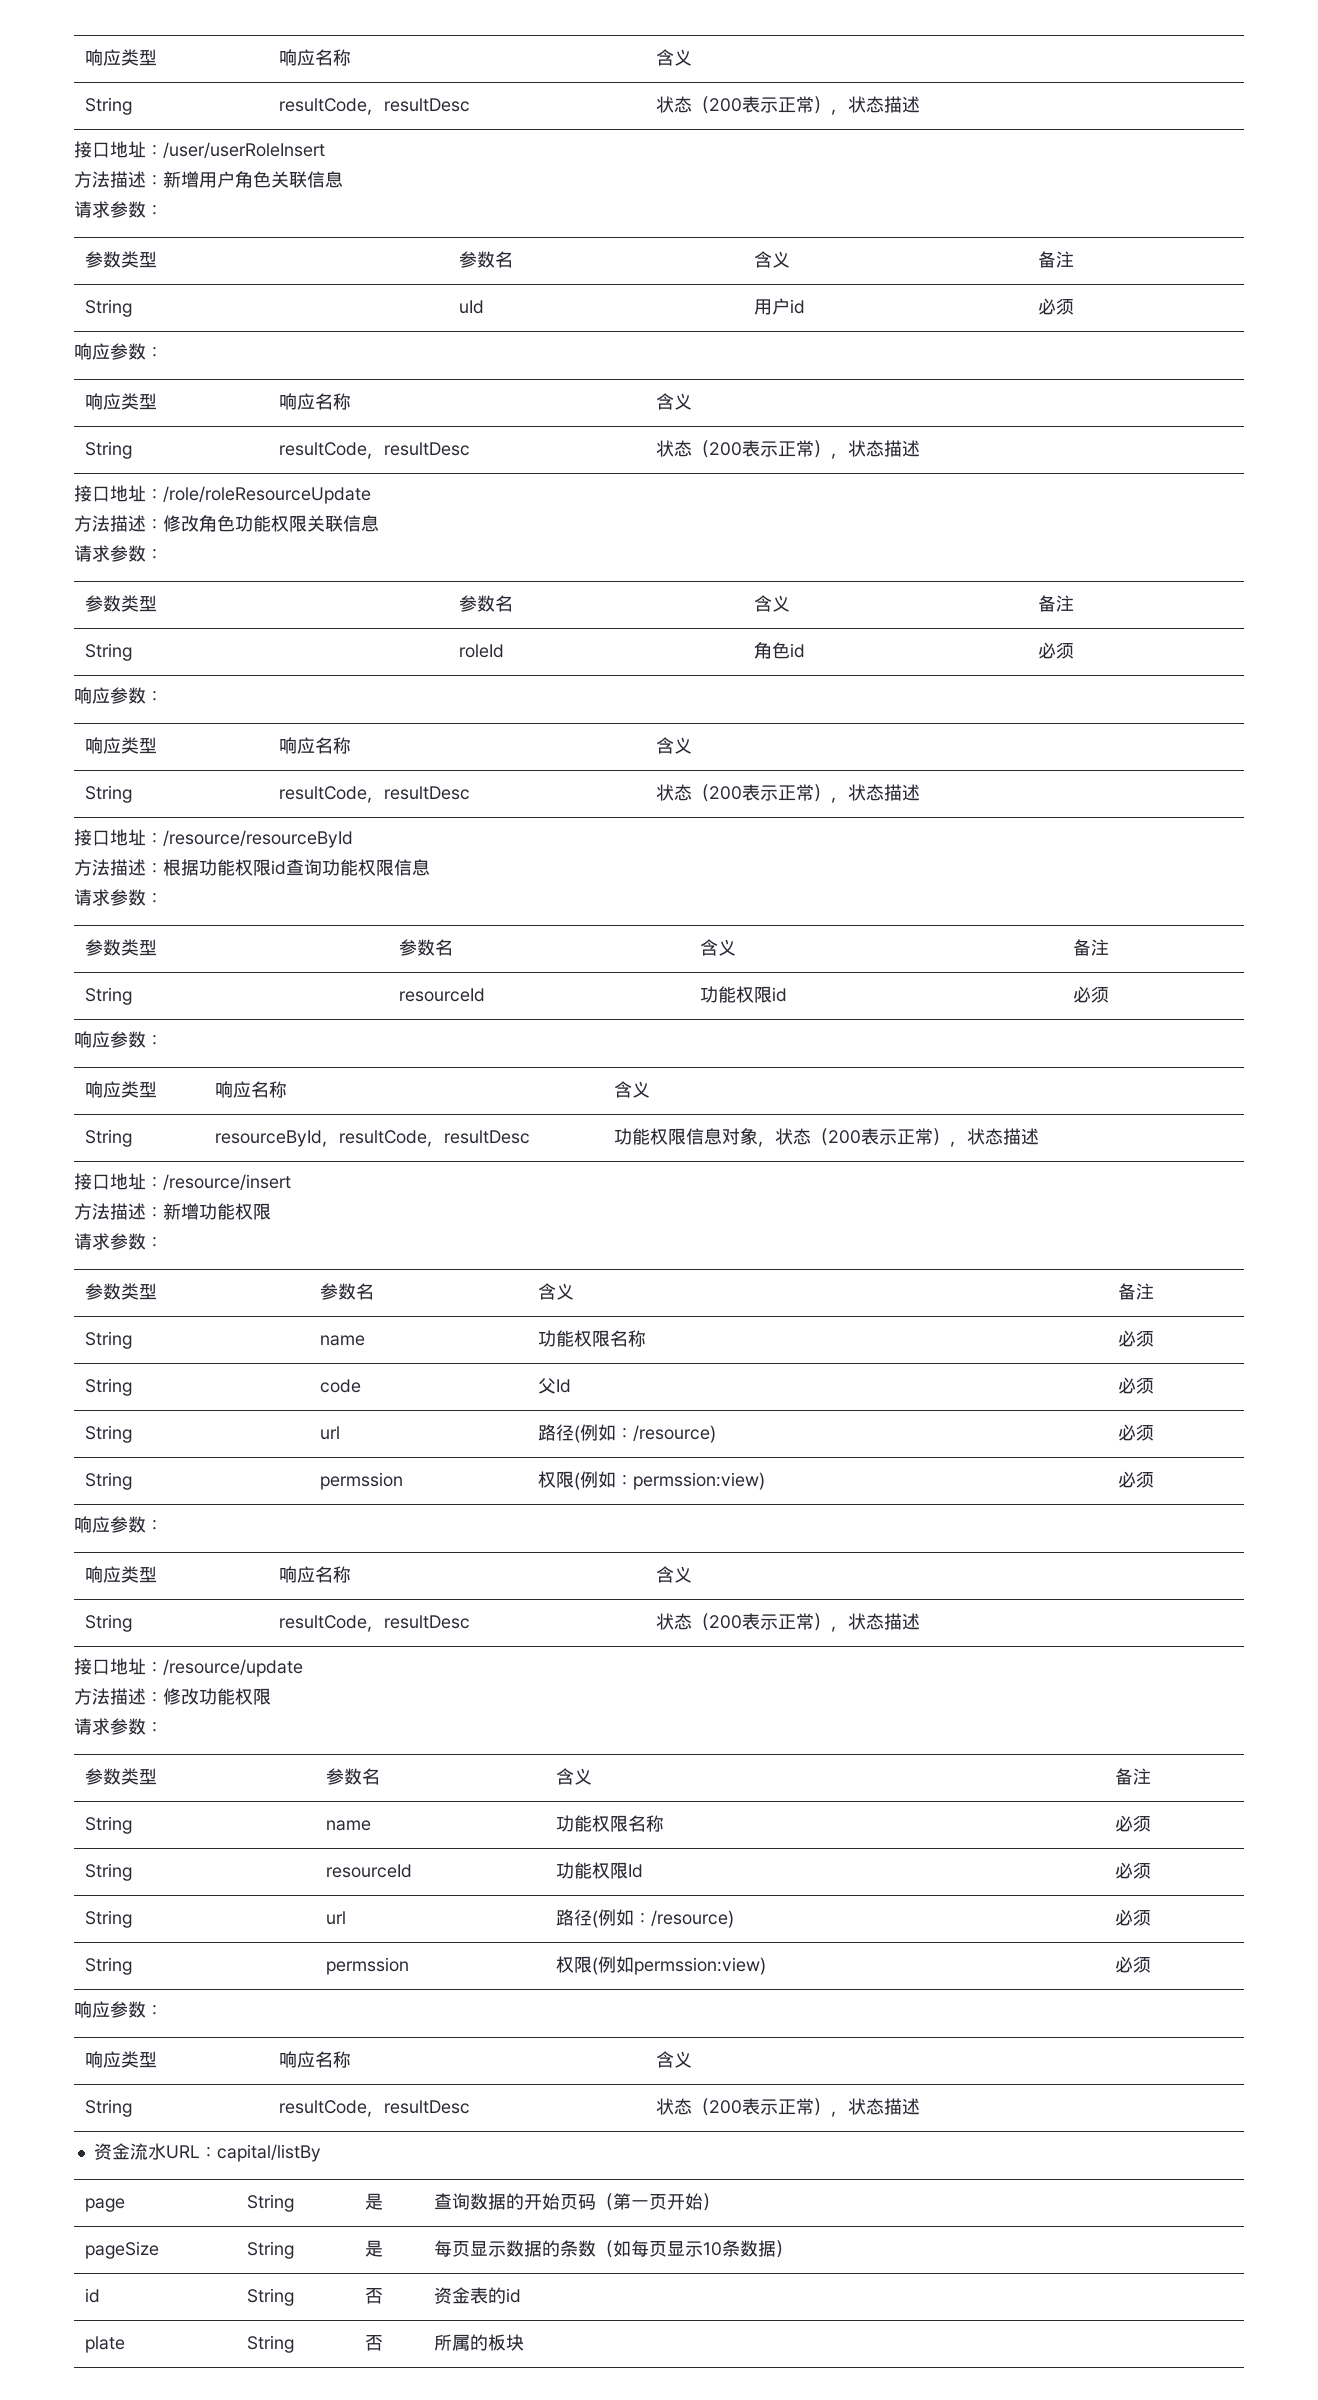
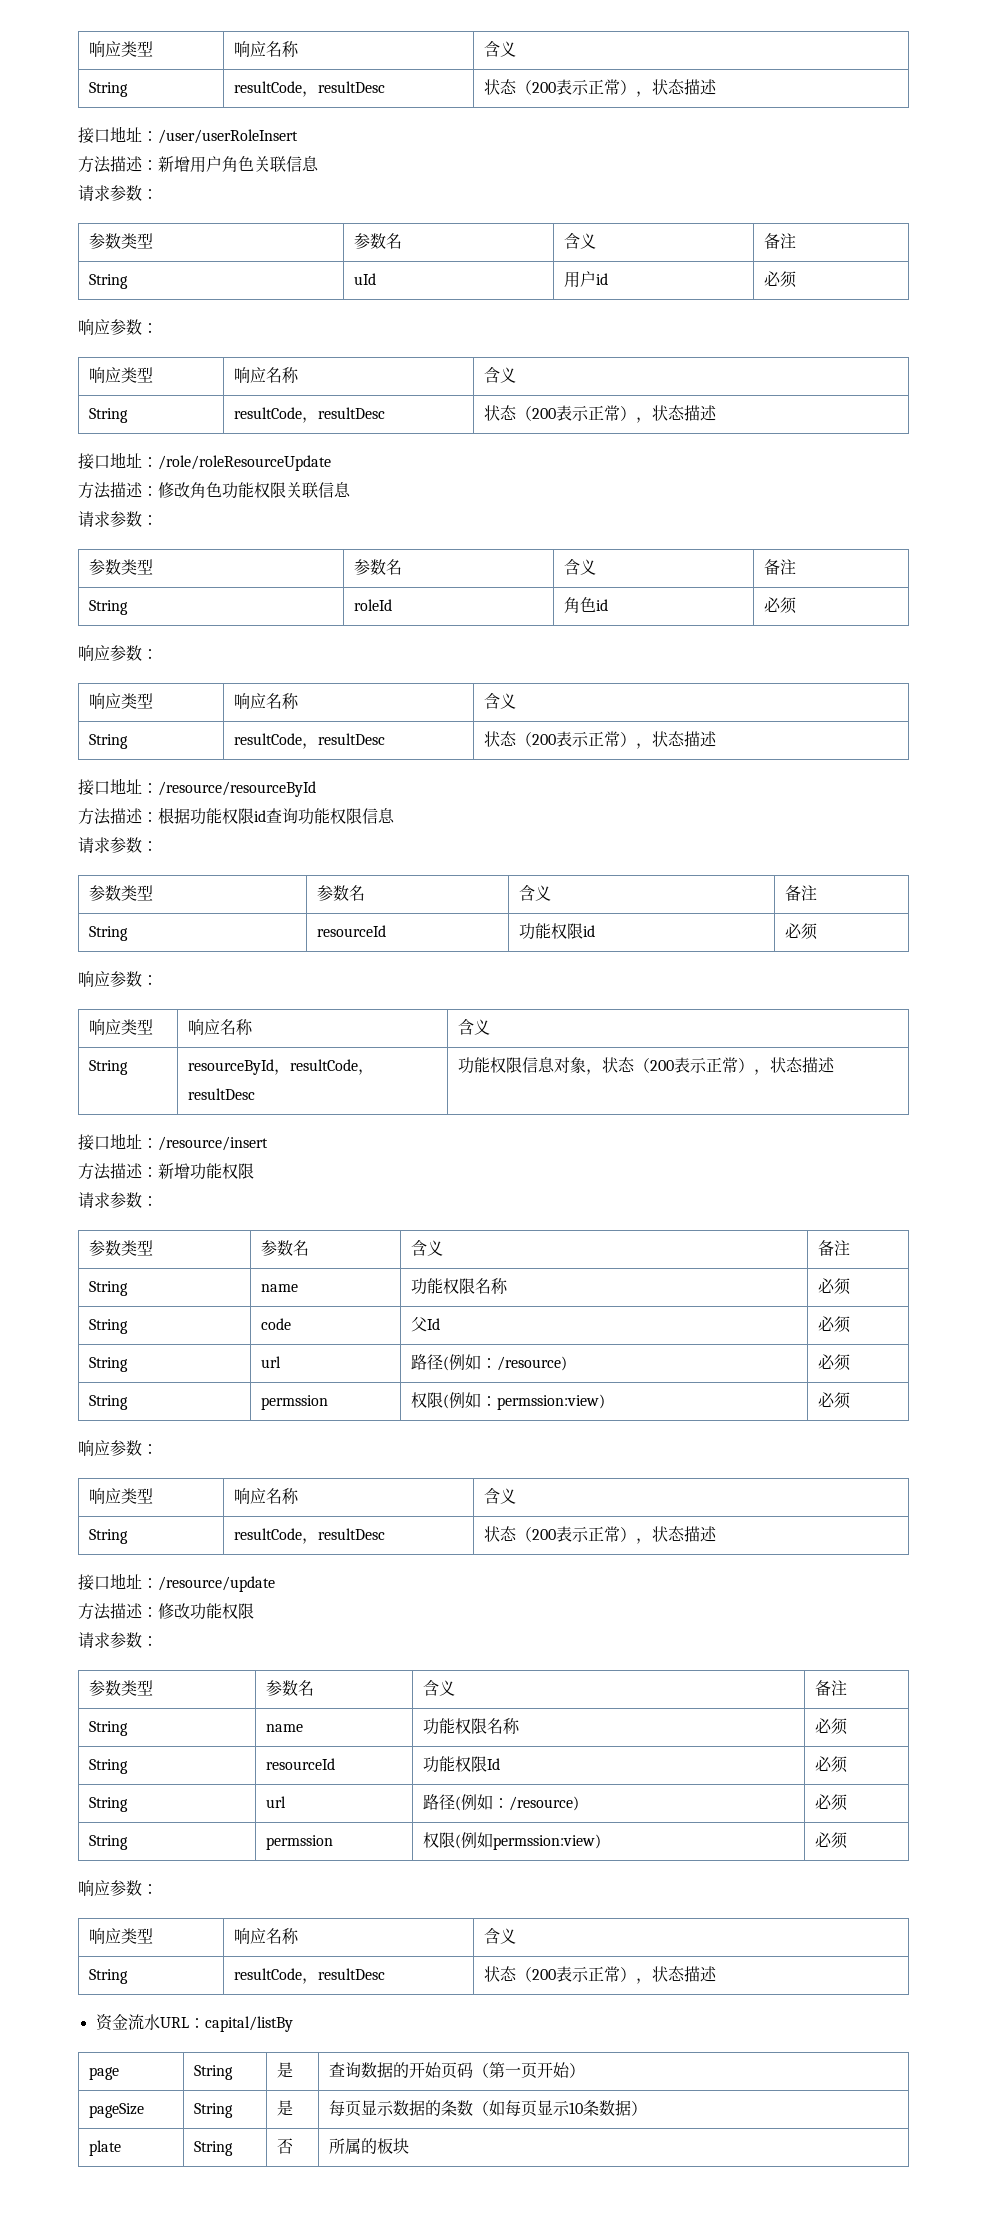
- id | String | 否 | 资金表的id

